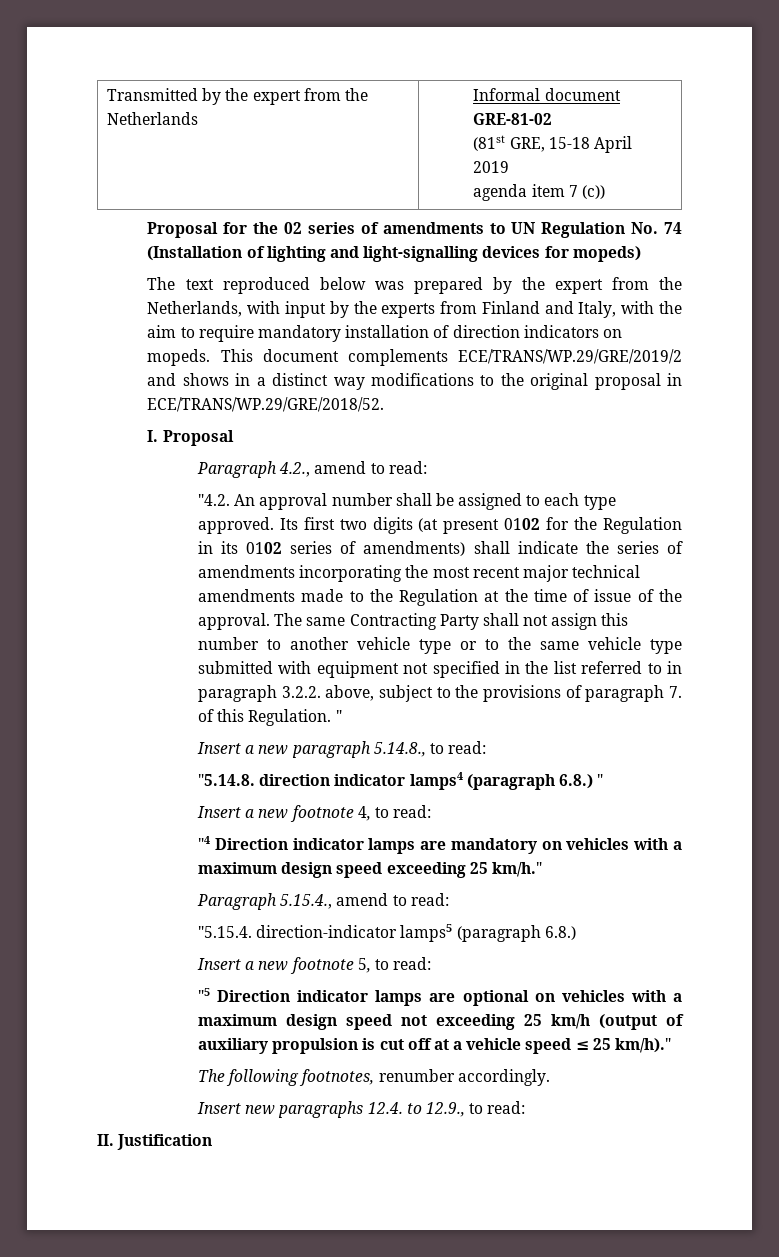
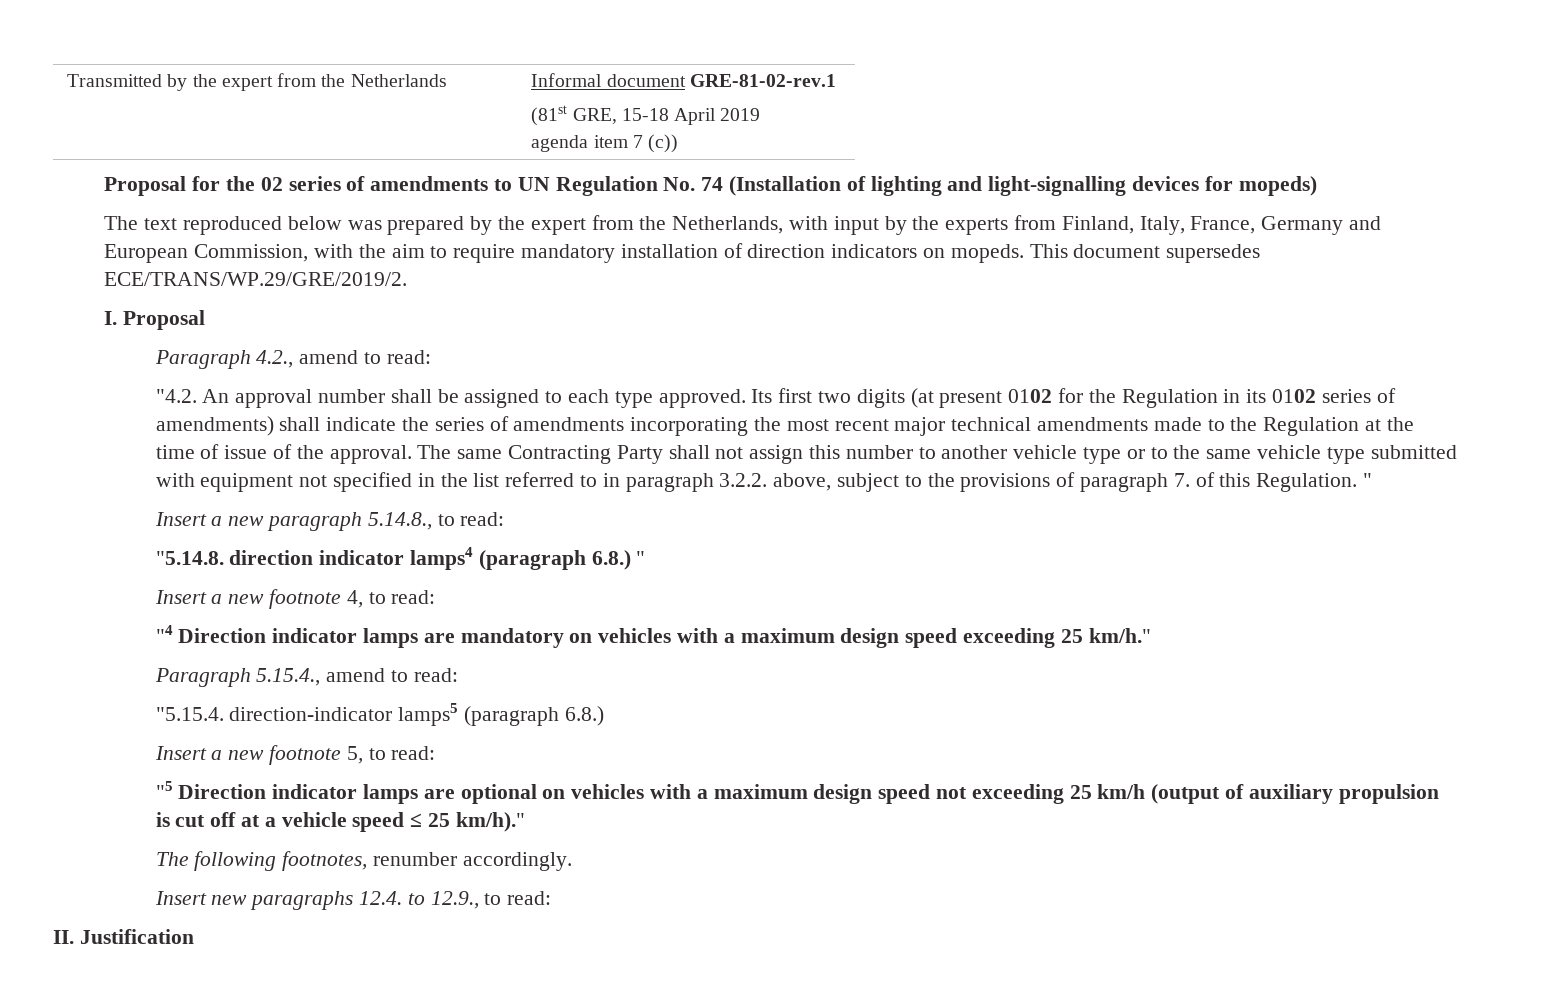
- Transmitted by the expert from the Netherlands | Informal document GRE-81-02
+ Transmitted by the expert from the Netherlands | Informal document GRE-81-02-rev.1
- The text reproduced below was prepared by the expert from the Netherlands, with input by the experts from Finland and Italy, with the aim to require mandatory installation of direction indicators on mopeds.
+ The text reproduced below was prepared by the expert from the Netherlands, with input by the experts from Finland, Italy, France, Germany and European Commission, with the aim to require mandatory installation of direction indicators on mopeds.
- This document complements ECE/TRANS/WP.29/GRE/2019/2 and shows in a distinct way modifications to the original proposal in ECE/TRANS/WP.29/GRE/2018/52.
+ This document supersedes ECE/TRANS/WP.29/GRE/2019/2.

